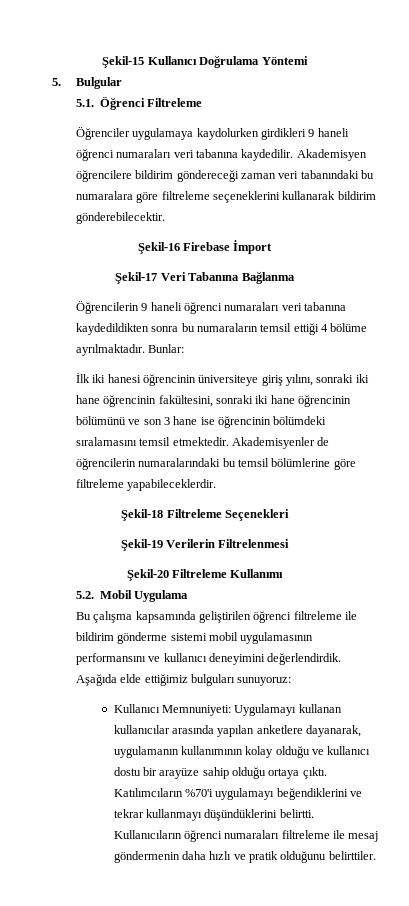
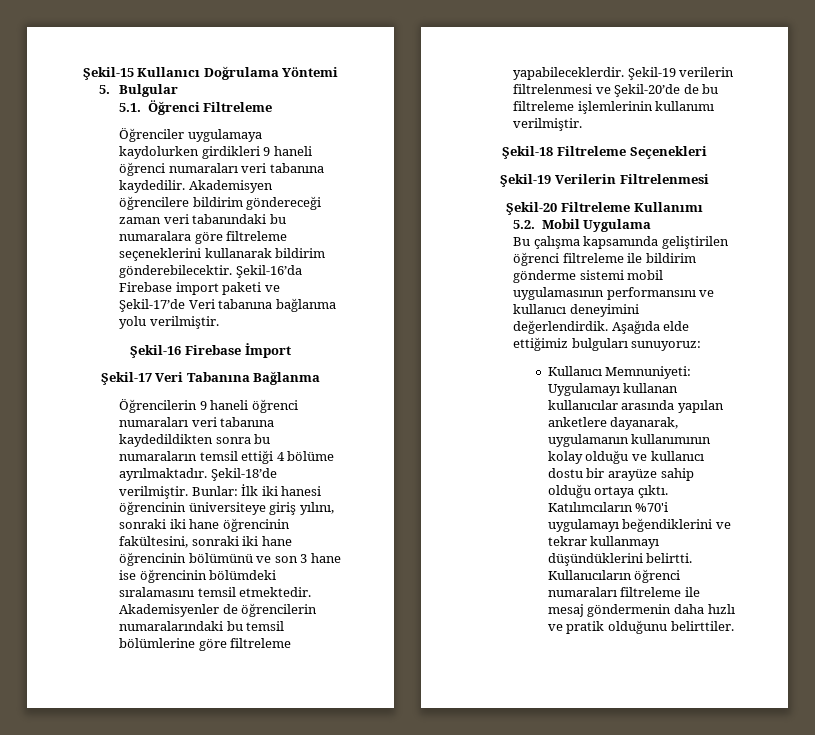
+ Şekil-16’da Firebase import paketi ve Şekil-17’de Veri tabanına bağlanma yolu verilmiştir.
+ Şekil-18’de verilmiştir.
- Bunlar:
- İlk iki hanesi öğrencinin üniversiteye giriş yılını, sonraki iki hane öğrencinin fakültesini, sonraki iki hane öğrencinin bölümünü ve son 3 hane ise öğrencinin bölümdeki sıralamasını temsil etmektedir.
+ Bunlar: İlk iki hanesi öğrencinin üniversiteye giriş yılını, sonraki iki hane öğrencinin fakültesini, sonraki iki hane öğrencinin bölümünü ve son 3 hane ise öğrencinin bölümdeki sıralamasını temsil etmektedir.
+ Şekil-19 verilerin filtrelenmesi ve Şekil-20’de de bu filtreleme işlemlerinin kullanımı verilmiştir.

